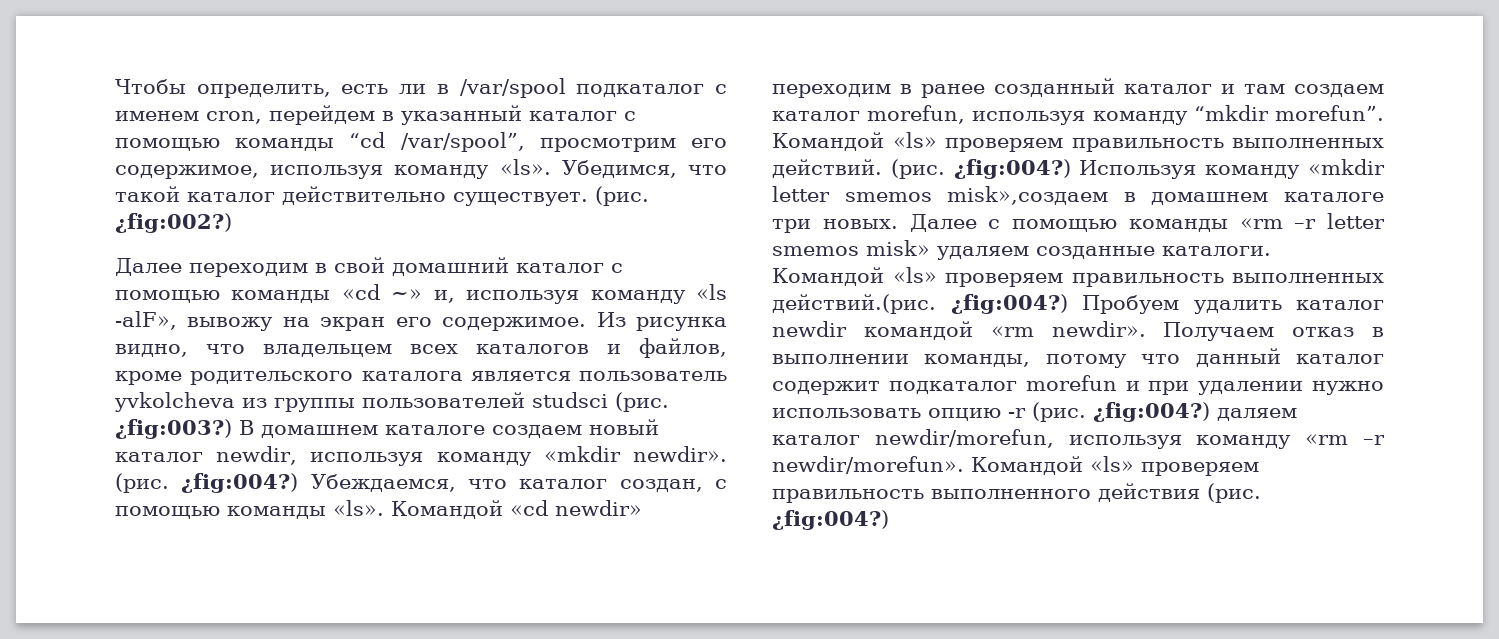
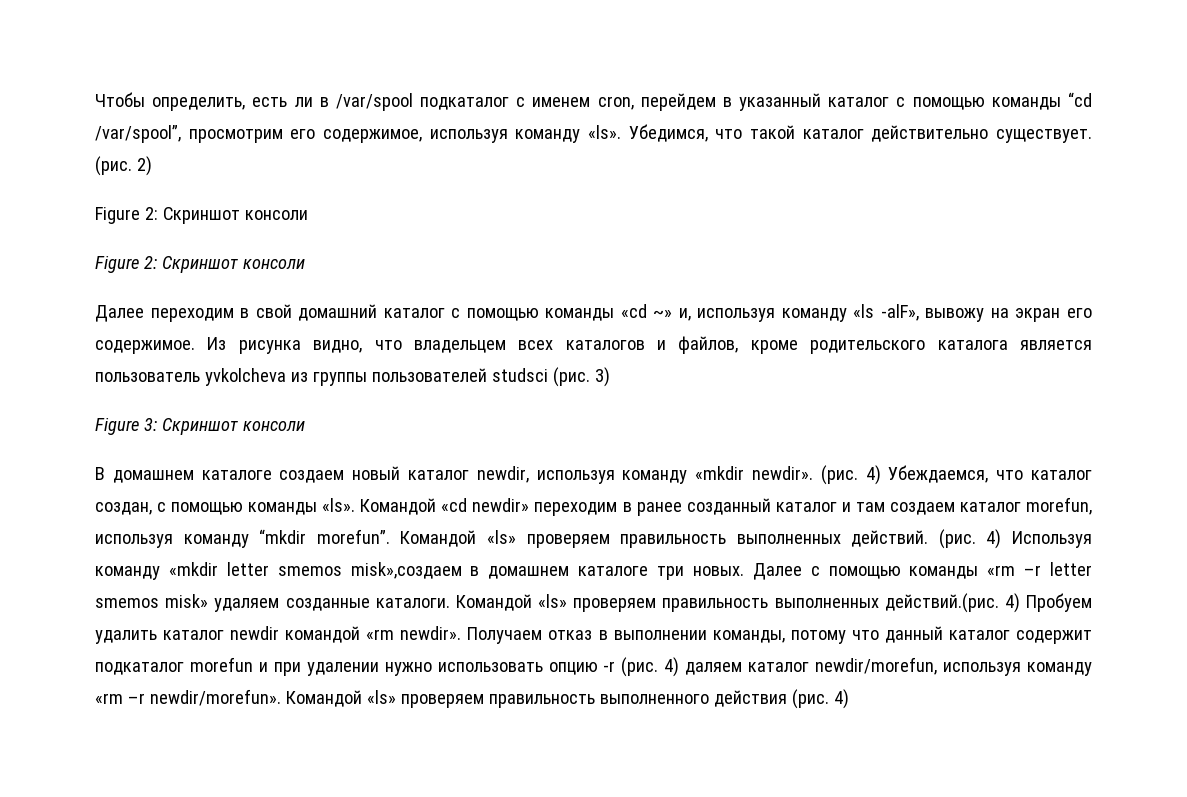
- ¿fig:002?)
+ 2)
+ Figure 2: Скриншот консоли
+ Figure 2: Скриншот консоли
- ¿fig:003?) В домашнем каталоге создаем новый каталог newdir, используя команду «mkdir newdir».
+ 3)
+ Figure 3: Скриншот консоли
+ В домашнем каталоге создаем новый каталог newdir, используя команду «mkdir newdir».
- ¿fig:004?) Убеждаемся, что каталог создан, с помощью команды «ls».
+ 4) Убеждаемся, что каталог создан, с помощью команды «ls».
- ¿fig:004?) Используя команду «mkdir letter smemos misk»,создаем в домашнем каталоге три новых.
+ 4) Используя команду «mkdir letter smemos misk»,создаем в домашнем каталоге три новых.
- Командой «ls» проверяем правильность выполненных действий.(рис. ¿fig:004?) Пробуем удалить каталог newdir командой «rm newdir».
+ Командой «ls» проверяем правильность выполненных действий.(рис. 4) Пробуем удалить каталог newdir командой «rm newdir».
- ¿fig:004?) даляем каталог newdir/morefun, используя команду «rm –r newdir/morefun».
+ 4) даляем каталог newdir/morefun, используя команду «rm –r newdir/morefun».
- Командой «ls» проверяем правильность выполненного действия (рис. ¿fig:004?)
+ Командой «ls» проверяем правильность выполненного действия (рис. 4)

